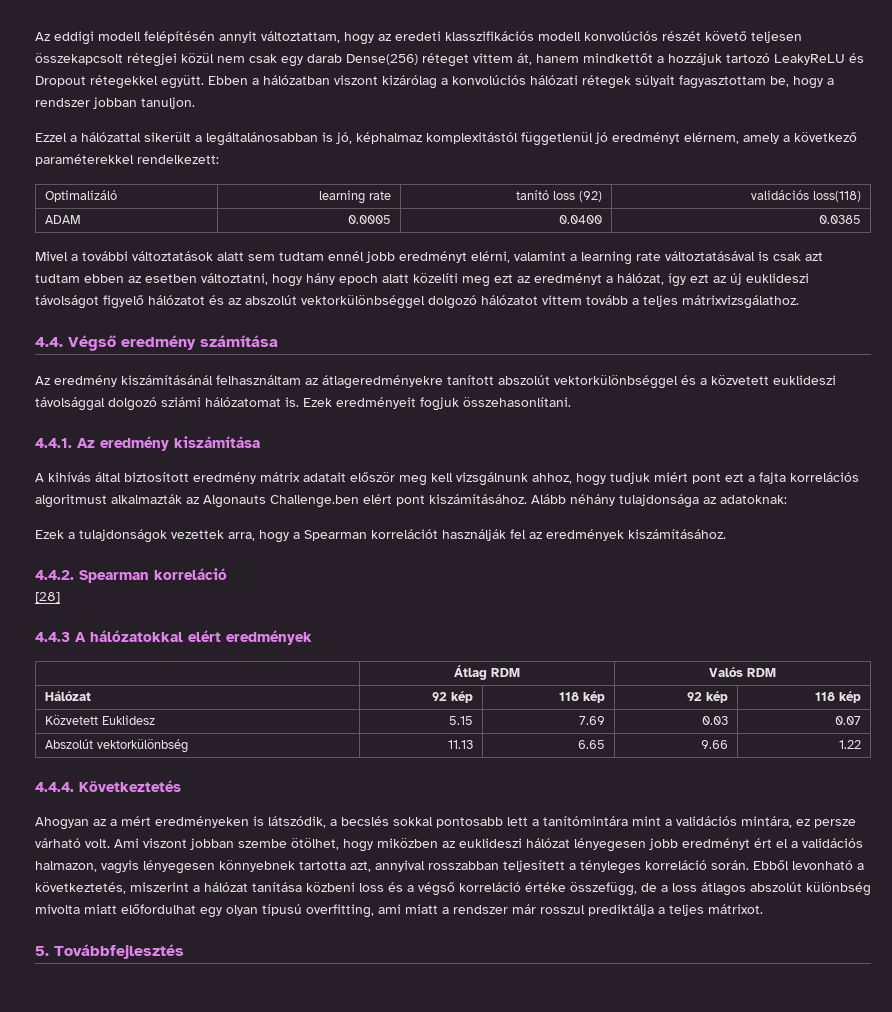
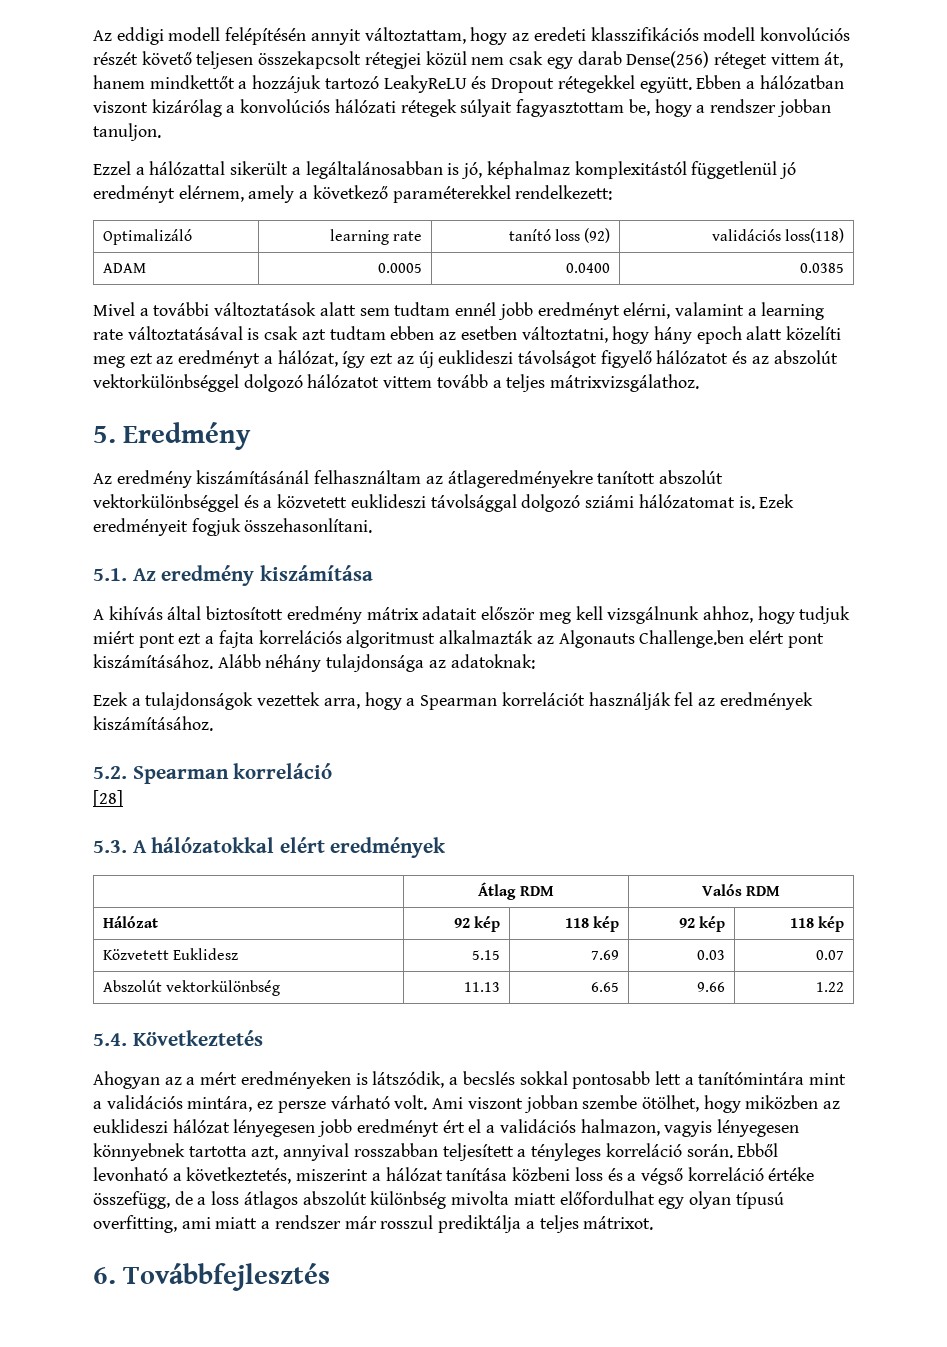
- 4.4. Végső eredmény számítása
+ 5. Eredmény
- 4.4.1. Az eredmény kiszámítása
+ 5.1. Az eredmény kiszámítása
- 4.4.2. Spearman korreláció
+ 5.2. Spearman korreláció
- 4.4.3 A hálózatokkal elért eredmények
+ 5.3. A hálózatokkal elért eredmények
- 4.4.4. Következtetés
+ 5.4. Következtetés
- 5. Továbbfejlesztés
+ 6. Továbbfejlesztés

